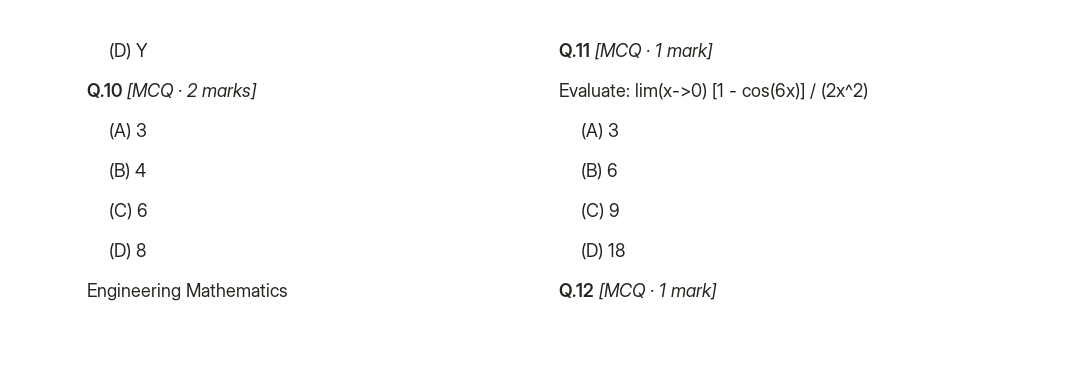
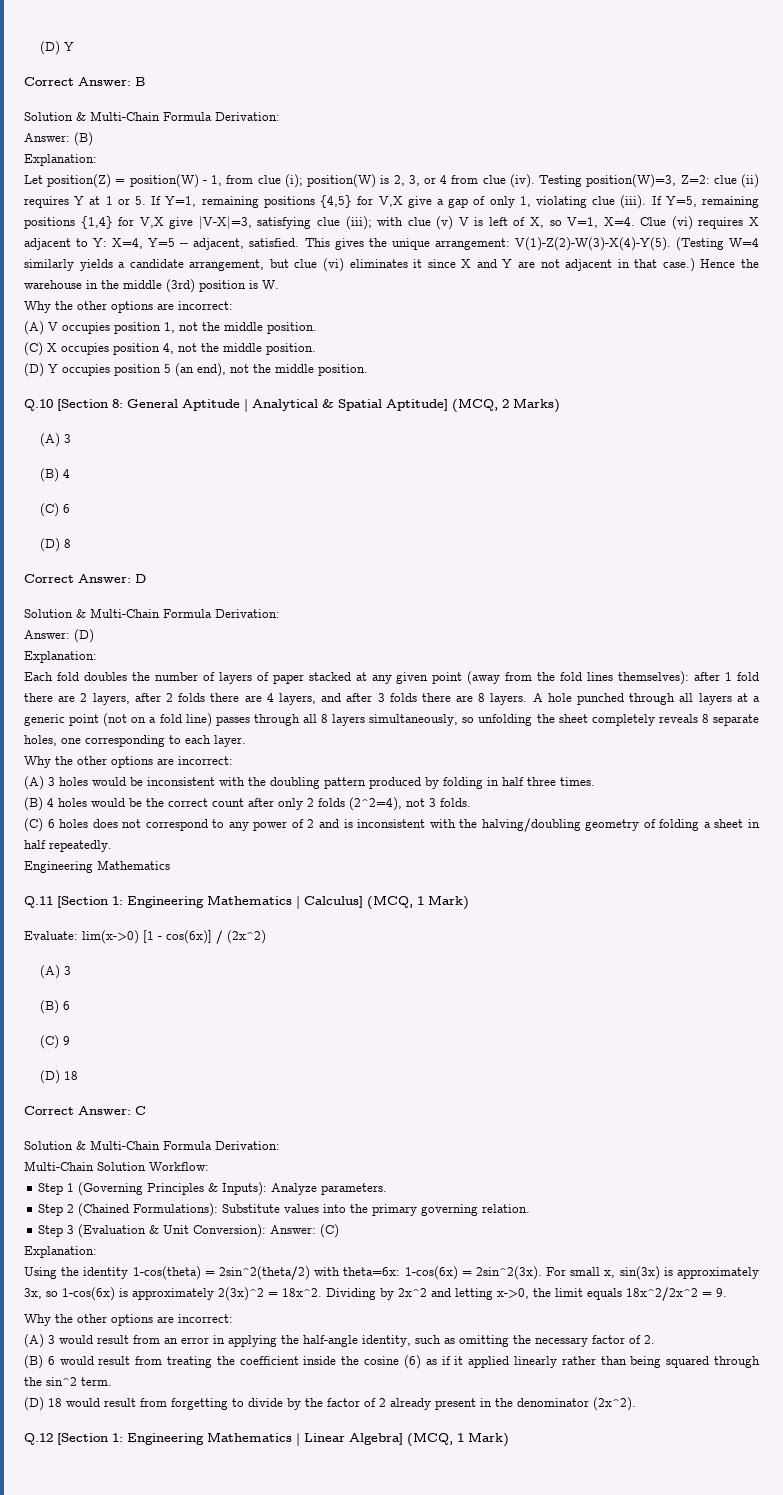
- Q.10 [MCQ · 2 marks]
+ Correct Answer: B
+ Solution & Multi-Chain Formula Derivation:
+ Answer: (B)
+ Explanation:
+ Let position(Z) = position(W) - 1, from clue (i); position(W) is 2, 3, or 4 from clue (iv). Testing position(W)=3, Z=2: clue (ii) requires Y at 1 or 5. If Y=1, remaining positions {4,5} for V,X give a gap of only 1, violating clue (iii). If Y=5, remaining positions {1,4} for V,X give |V-X|=3, satisfying clue (iii); with clue (v) V is left of X, so V=1, X=4. Clue (vi) requires X adjacent to Y: X=4, Y=5 -- adjacent, satisfied. This gives the unique arrangement: V(1)-Z(2)-W(3)-X(4)-Y(5). (Testing W=4 similarly yields a candidate arrangement, but clue (vi) eliminates it since X and Y are not adjacent in that case.) Hence the warehouse in the middle (3rd) position is W.
+ Why the other options are incorrect:
+ (A) V occupies position 1, not the middle position.
+ (C) X occupies position 4, not the middle position.
+ (D) Y occupies position 5 (an end), not the middle position.
+ Q.10 [Section 8: General Aptitude | Analytical & Spatial Aptitude] (MCQ, 2 Marks)
+ Correct Answer: D
+ Solution & Multi-Chain Formula Derivation:
+ Answer: (D)
+ Explanation:
+ Each fold doubles the number of layers of paper stacked at any given point (away from the fold lines themselves): after 1 fold there are 2 layers, after 2 folds there are 4 layers, and after 3 folds there are 8 layers. A hole punched through all layers at a generic point (not on a fold line) passes through all 8 layers simultaneously, so unfolding the sheet completely reveals 8 separate holes, one corresponding to each layer.
+ Why the other options are incorrect:
+ (A) 3 holes would be inconsistent with the doubling pattern produced by folding in half three times.
+ (B) 4 holes would be the correct count after only 2 folds (2^2=4), not 3 folds.
+ (C) 6 holes does not correspond to any power of 2 and is inconsistent with the halving/doubling geometry of folding a sheet in half repeatedly.
  Engineering Mathematics
- Q.11 [MCQ · 1 mark]
+ Q.11 [Section 1: Engineering Mathematics | Calculus] (MCQ, 1 Mark)
- Q.12 [MCQ · 1 mark]
+ Correct Answer: C
+ Solution & Multi-Chain Formula Derivation:
+ Multi-Chain Solution Workflow:
+ Step 1 (Governing Principles & Inputs): Analyze parameters.
+ Step 2 (Chained Formulations): Substitute values into the primary governing relation.
+ Step 3 (Evaluation & Unit Conversion): Answer: (C)
+ Explanation:
+ Using the identity 1-cos(theta) = 2sin^2(theta/2) with theta=6x: 1-cos(6x) = 2sin^2(3x). For small x, sin(3x) is approximately 3x, so 1-cos(6x) is approximately 2(3x)^2 = 18x^2. Dividing by 2x^2 and letting x->0, the limit equals 18x^2/2x^2 = 9.
+ Why the other options are incorrect:
+ (A) 3 would result from an error in applying the half-angle identity, such as omitting the necessary factor of 2.
+ (B) 6 would result from treating the coefficient inside the cosine (6) as if it applied linearly rather than being squared through the sin^2 term.
+ (D) 18 would result from forgetting to divide by the factor of 2 already present in the denominator (2x^2).
+ Q.12 [Section 1: Engineering Mathematics | Linear Algebra] (MCQ, 1 Mark)

